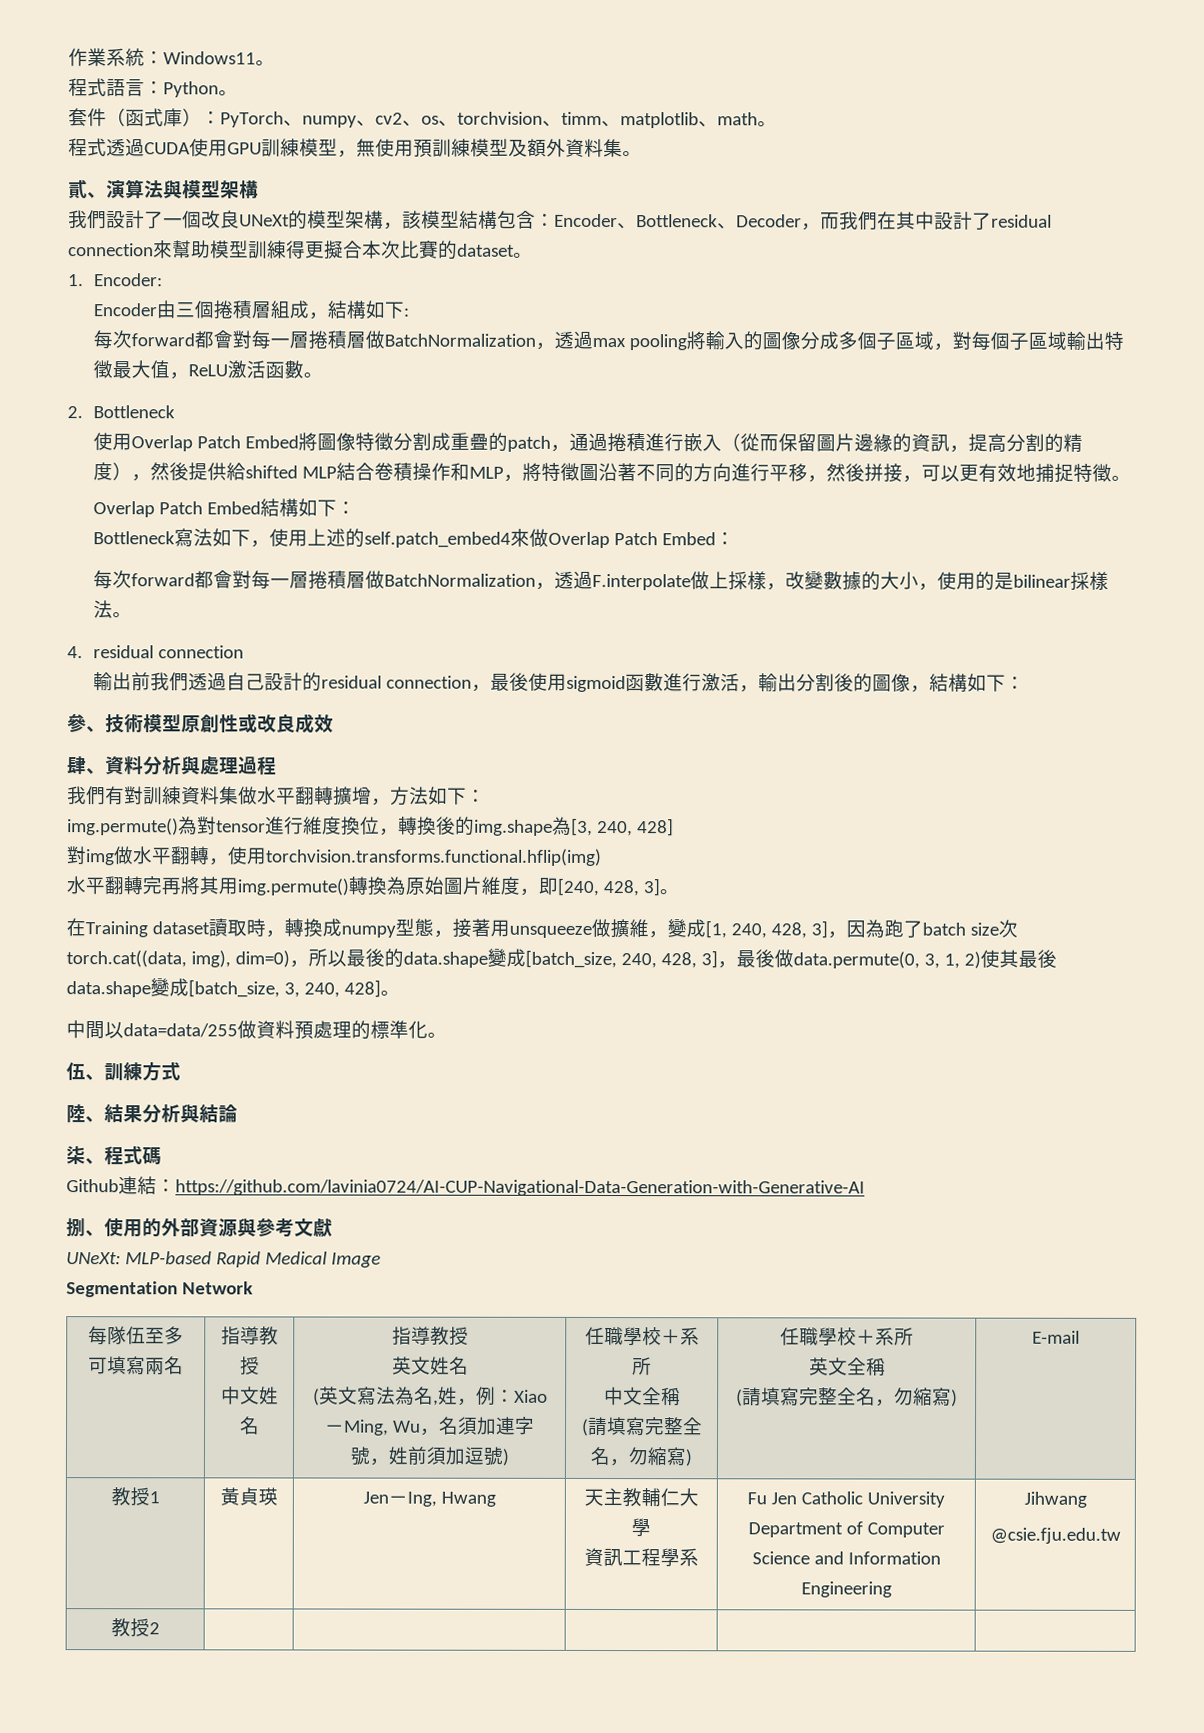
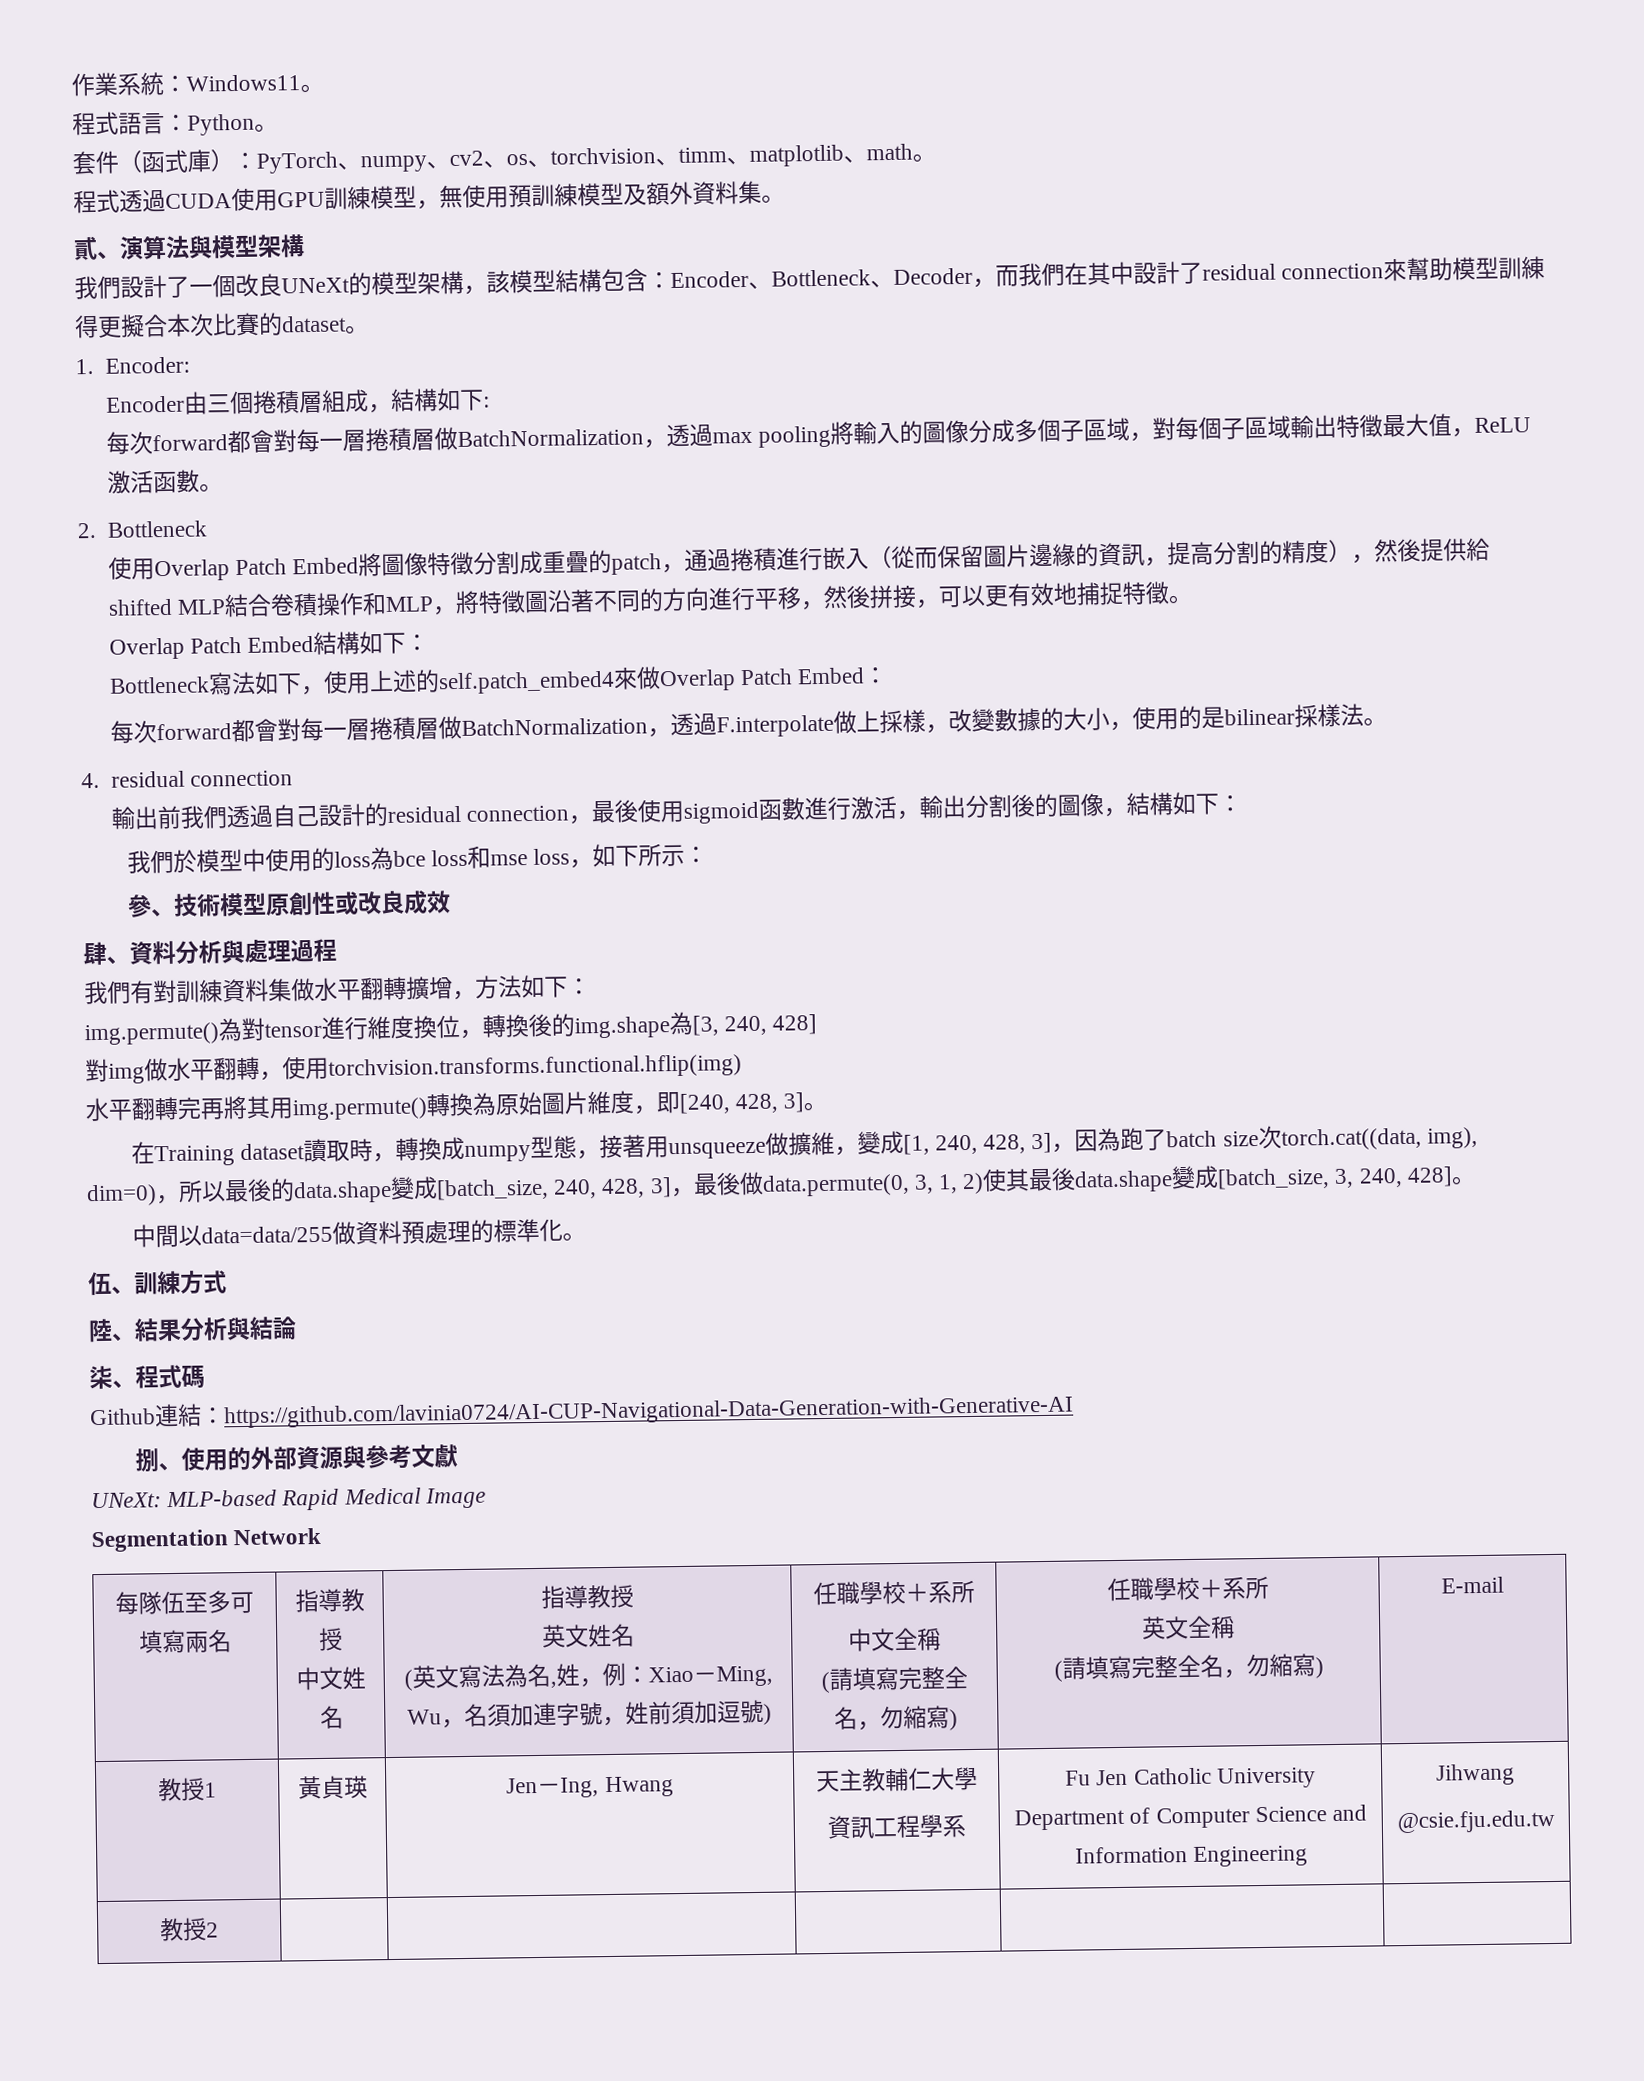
+ 我們於模型中使用的loss為bce loss和mse loss，如下所示：

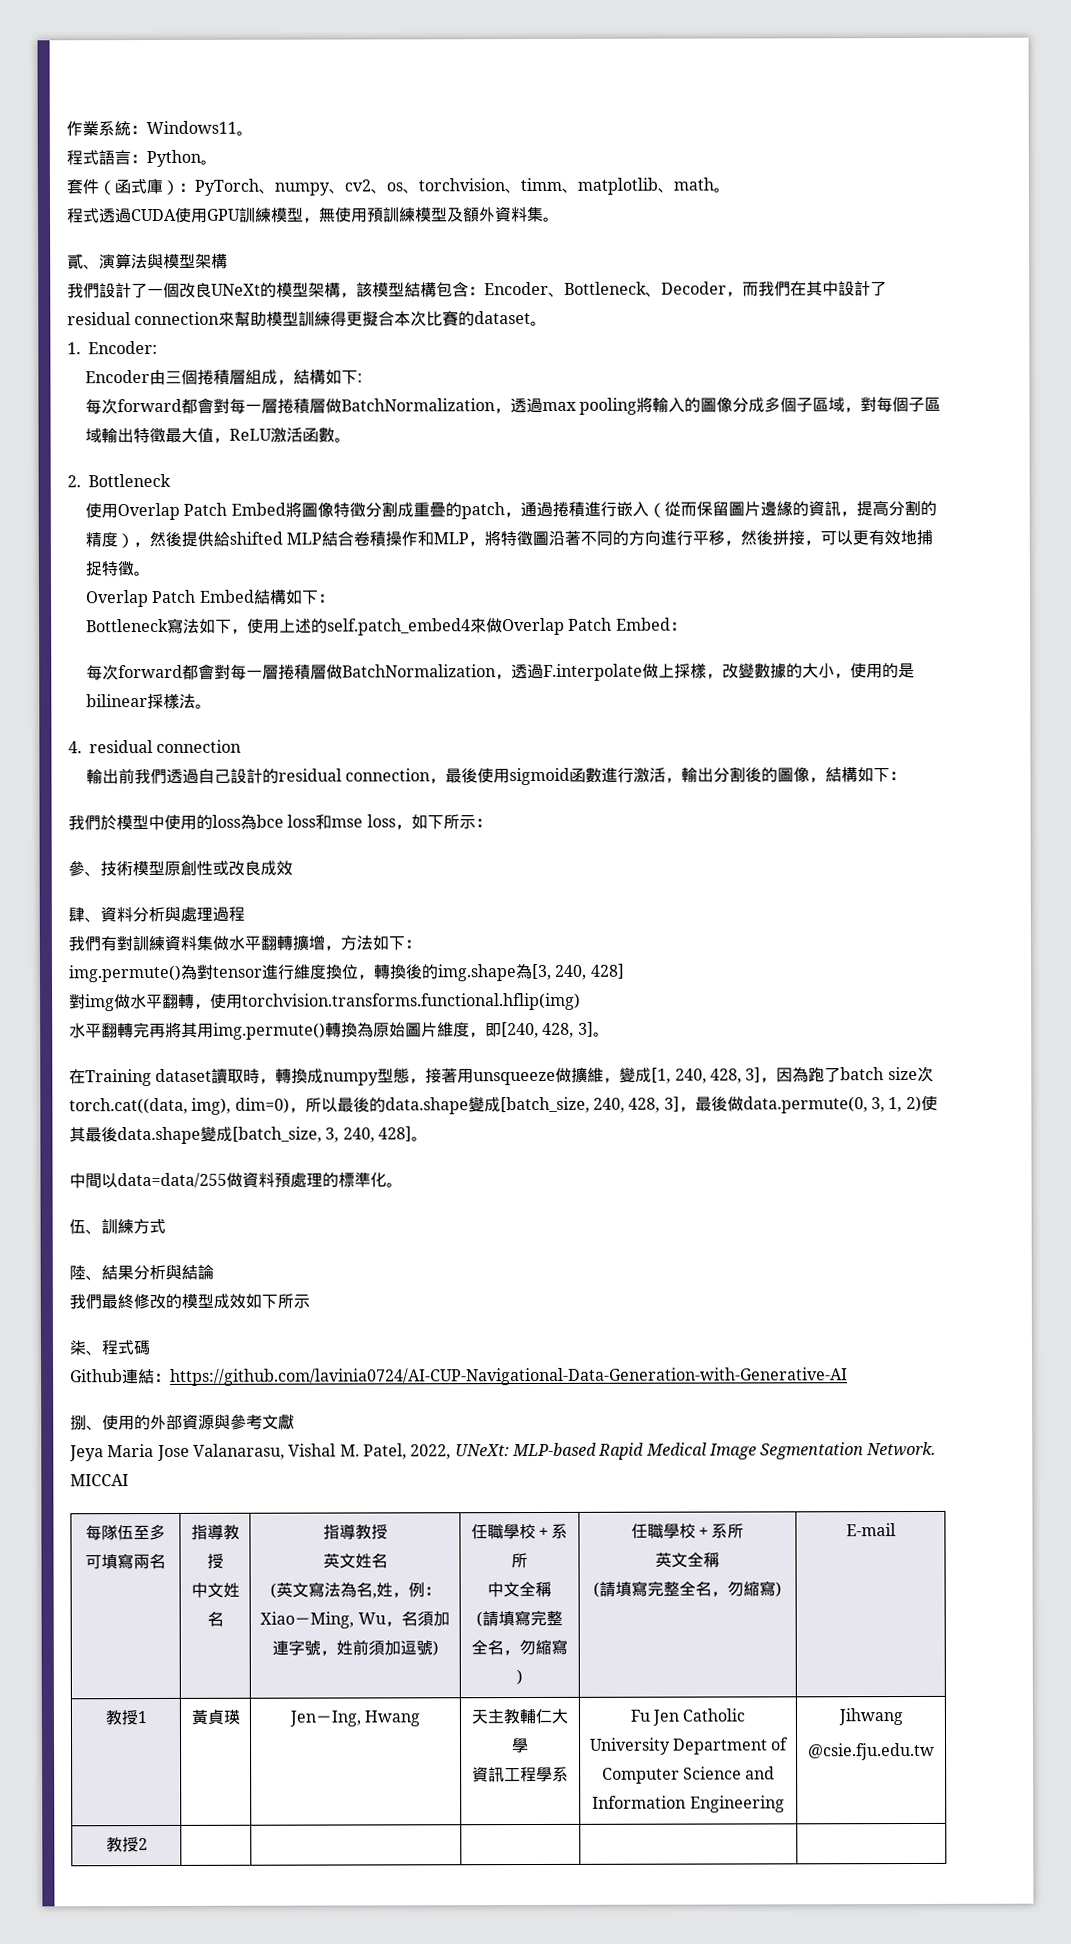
+ 我們最終修改的模型成效如下所示
- UNeXt: MLP-based Rapid Medical Image
- Segmentation Network
+ Jeya Maria Jose Valanarasu, Vishal M. Patel, 2022, UNeXt: MLP-based Rapid Medical Image Segmentation Network. MICCAI

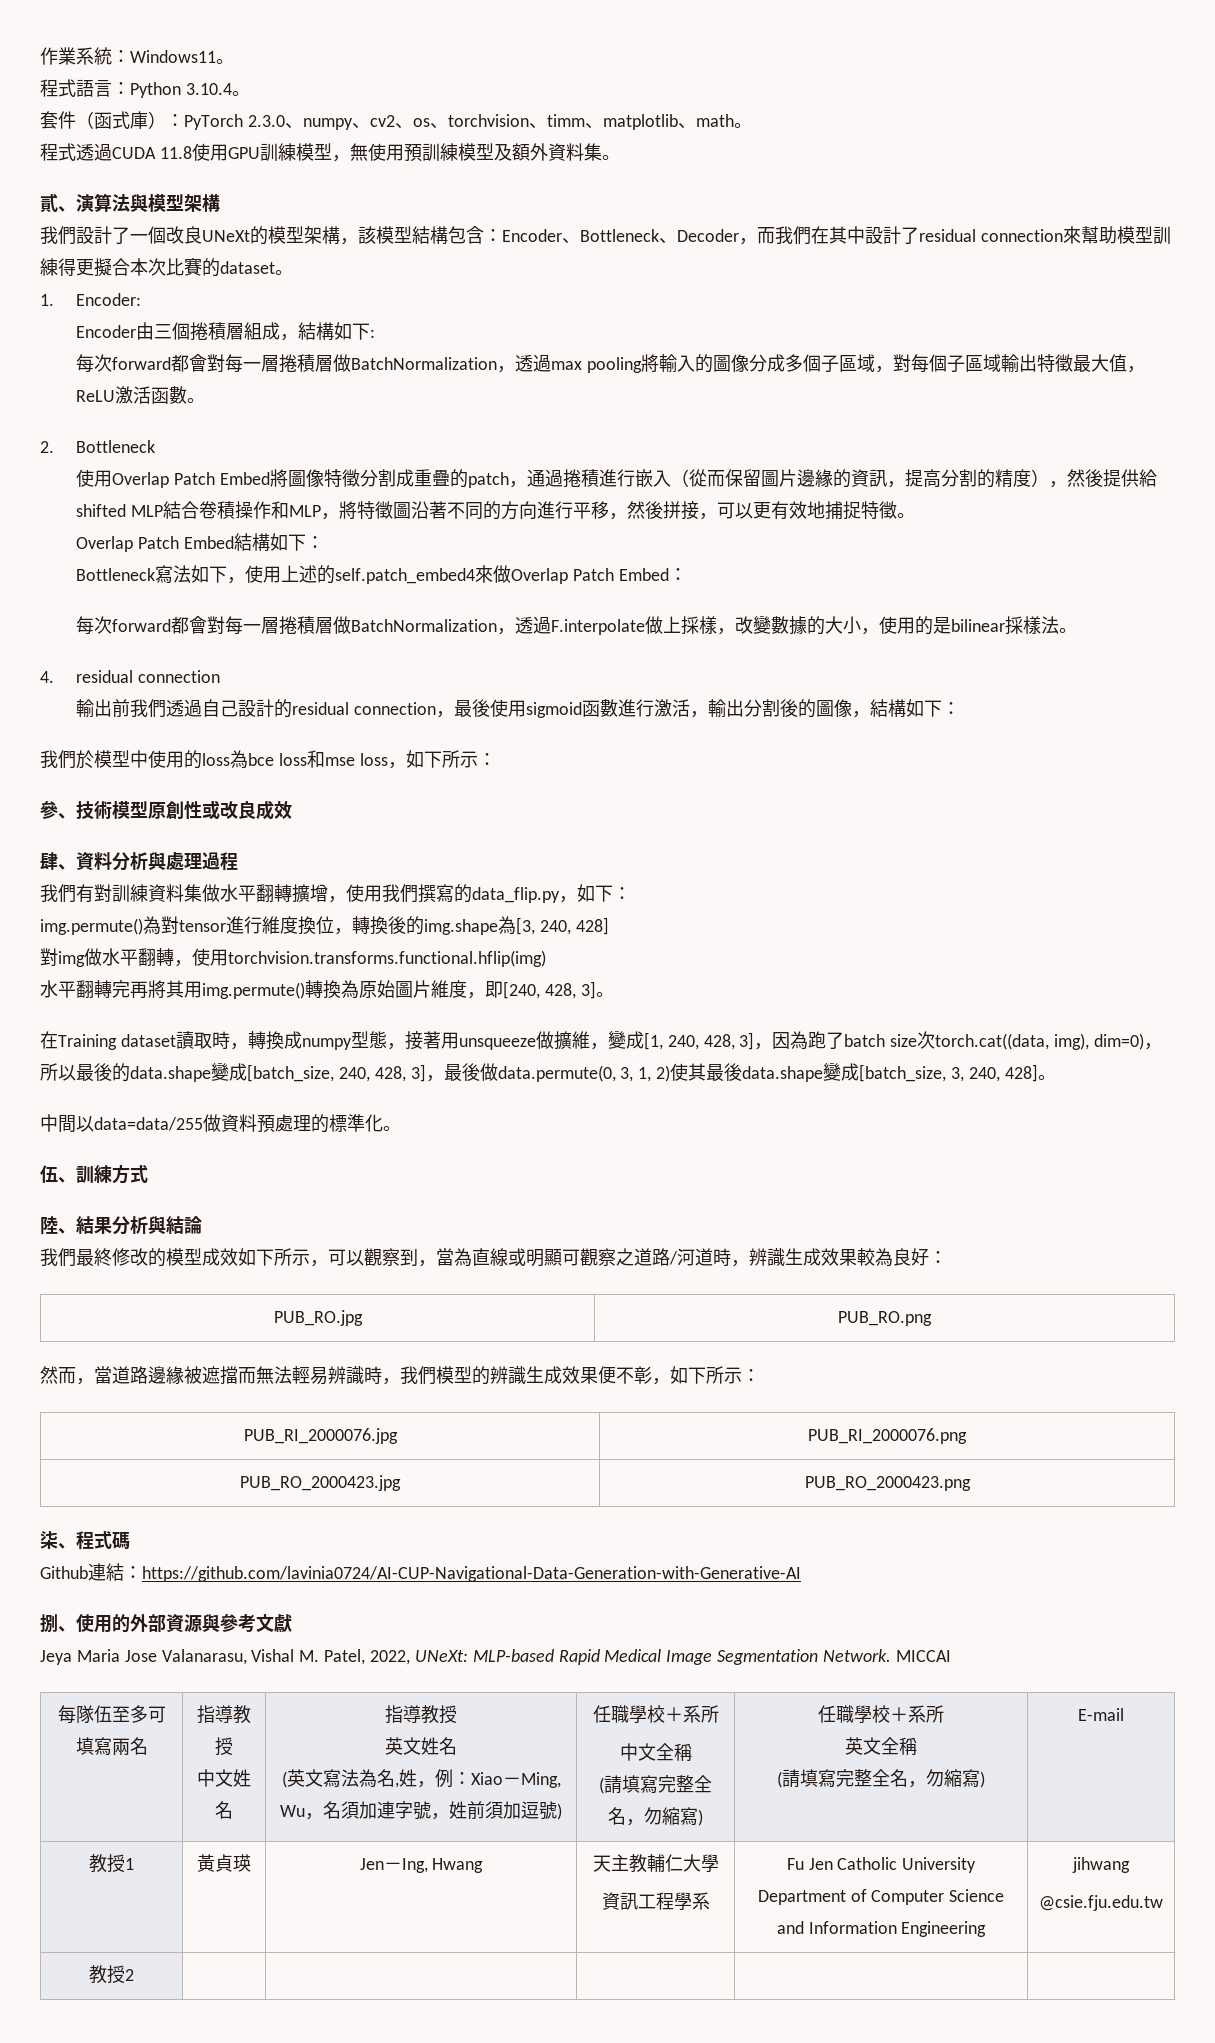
- 程式語言：Python。
+ 程式語言：Python 3.10.4。
- 套件（函式庫）：PyTorch、numpy、cv2、os、torchvision、timm、matplotlib、math。
+ 套件（函式庫）：PyTorch 2.3.0、numpy、cv2、os、torchvision、timm、matplotlib、math。
- 程式透過CUDA使用GPU訓練模型，無使用預訓練模型及額外資料集。
+ 程式透過CUDA 11.8使用GPU訓練模型，無使用預訓練模型及額外資料集。
- 我們有對訓練資料集做水平翻轉擴增，方法如下：
+ 我們有對訓練資料集做水平翻轉擴增，使用我們撰寫的data_flip.py，如下：
- 我們最終修改的模型成效如下所示
+ 我們最終修改的模型成效如下所示，可以觀察到，當為直線或明顯可觀察之道路/河道時，辨識生成效果較為良好：
+ PUB_RO.jpg | PUB_RO.png
+ 然而，當道路邊緣被遮擋而無法輕易辨識時，我們模型的辨識生成效果便不彰，如下所示：
+ PUB_RI_2000076.jpg | PUB_RI_2000076.png
+ PUB_RO_2000423.jpg | PUB_RO_2000423.png
  教授1 | 黃貞瑛 | Jen－Ing, Hwang | 天主教輔仁大學
- 資訊工程學系 | Fu Jen Catholic University Department of Computer Science and Information Engineering | Jihwang
+ 資訊工程學系 | Fu Jen Catholic University Department of Computer Science and Information Engineering | jihwang

